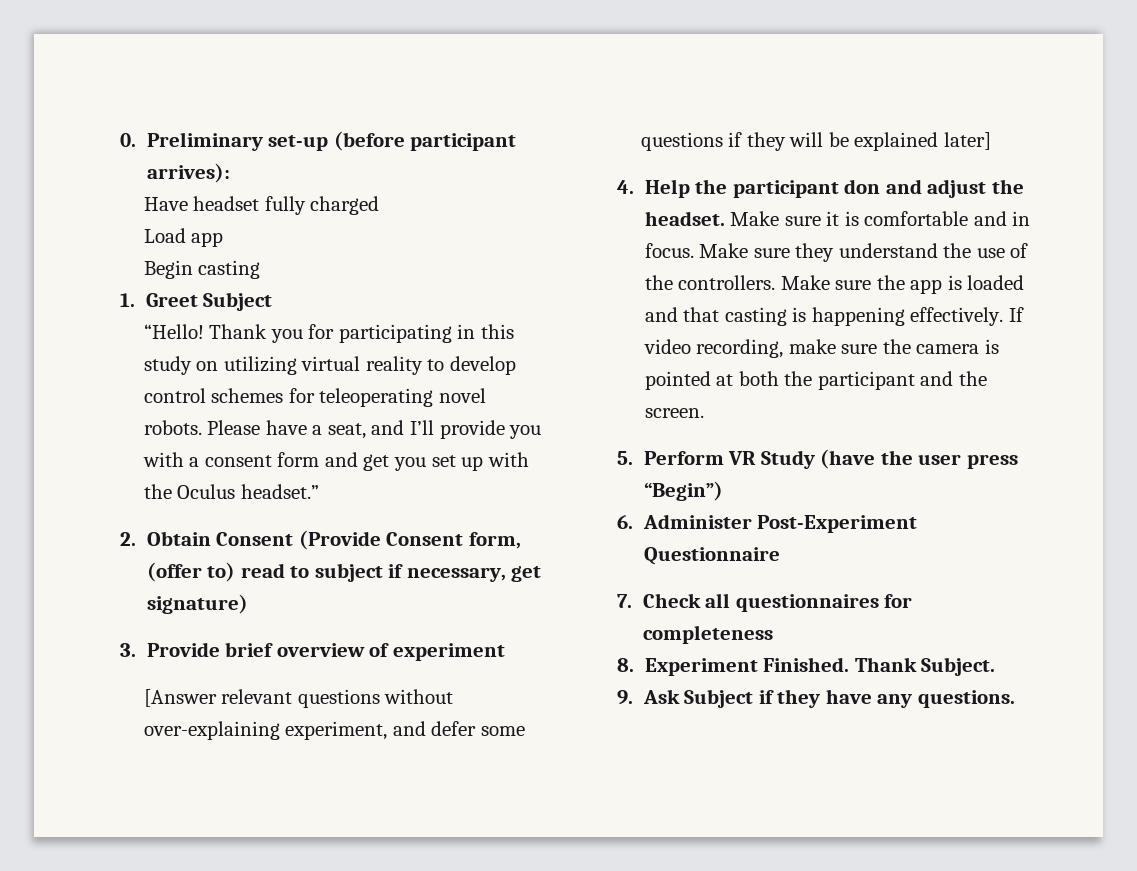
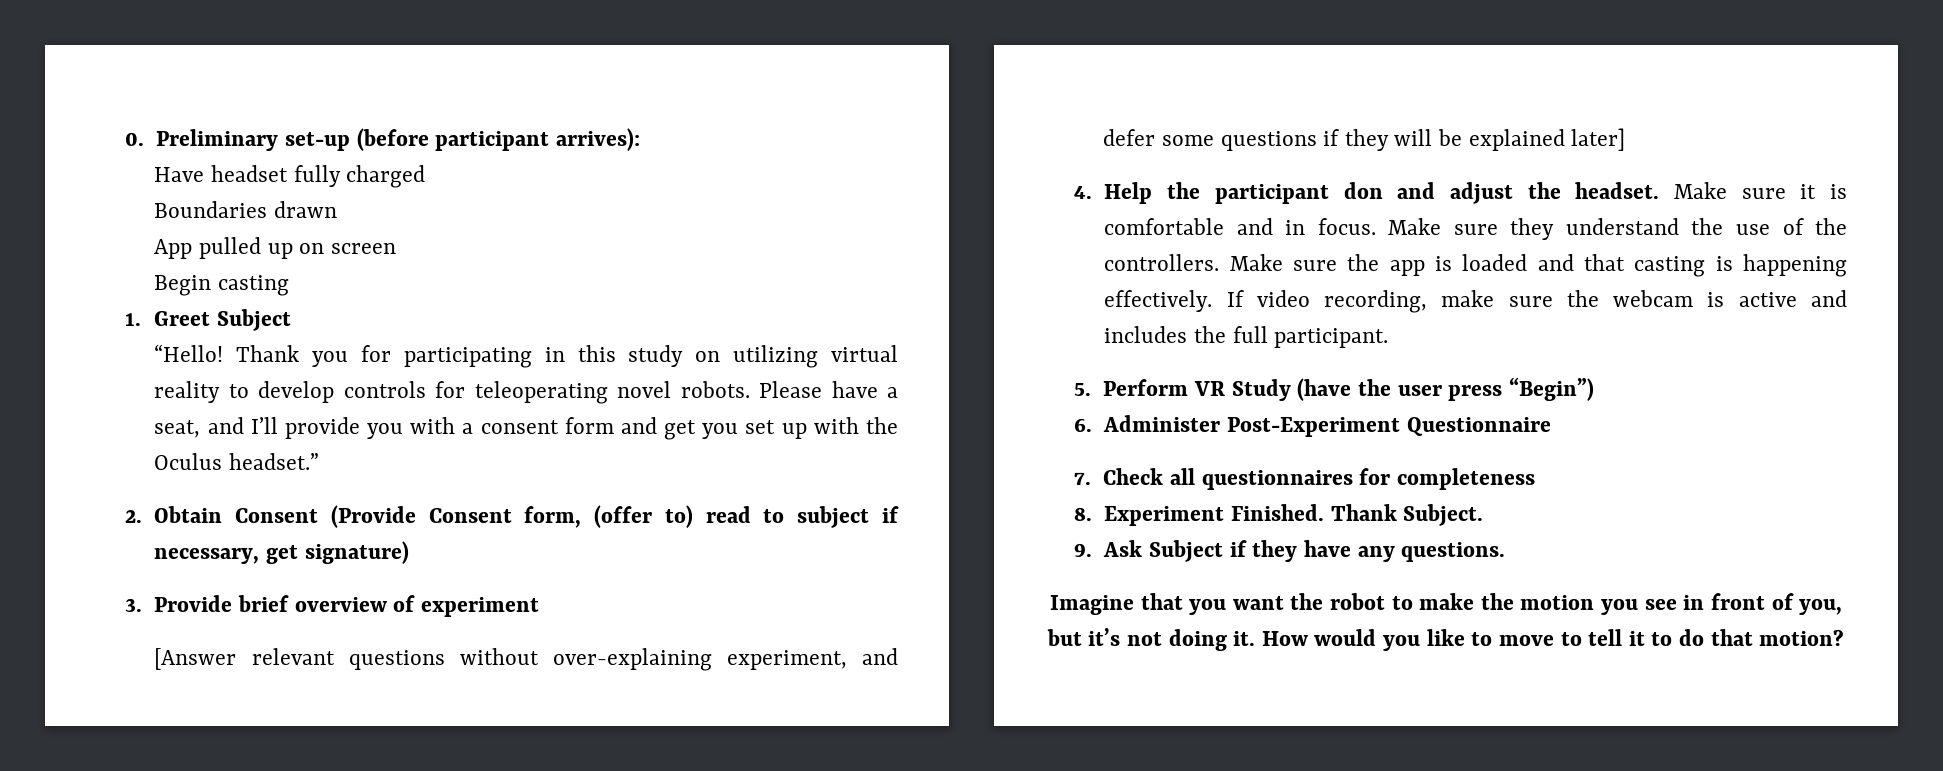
- Load app
+ Boundaries drawn
+ App pulled up on screen
- Thank you for participating in this study on utilizing virtual reality to develop control schemes for teleoperating novel robots.
+ Thank you for participating in this study on utilizing virtual reality to develop controls for teleoperating novel robots.
- If video recording, make sure the camera is pointed at both the participant and the screen.
+ If video recording, make sure the webcam is active and includes the full participant.
+ Imagine that you want the robot to make the motion you see in front of you, but it’s not doing it. How would you like to move to tell it to do that motion?

